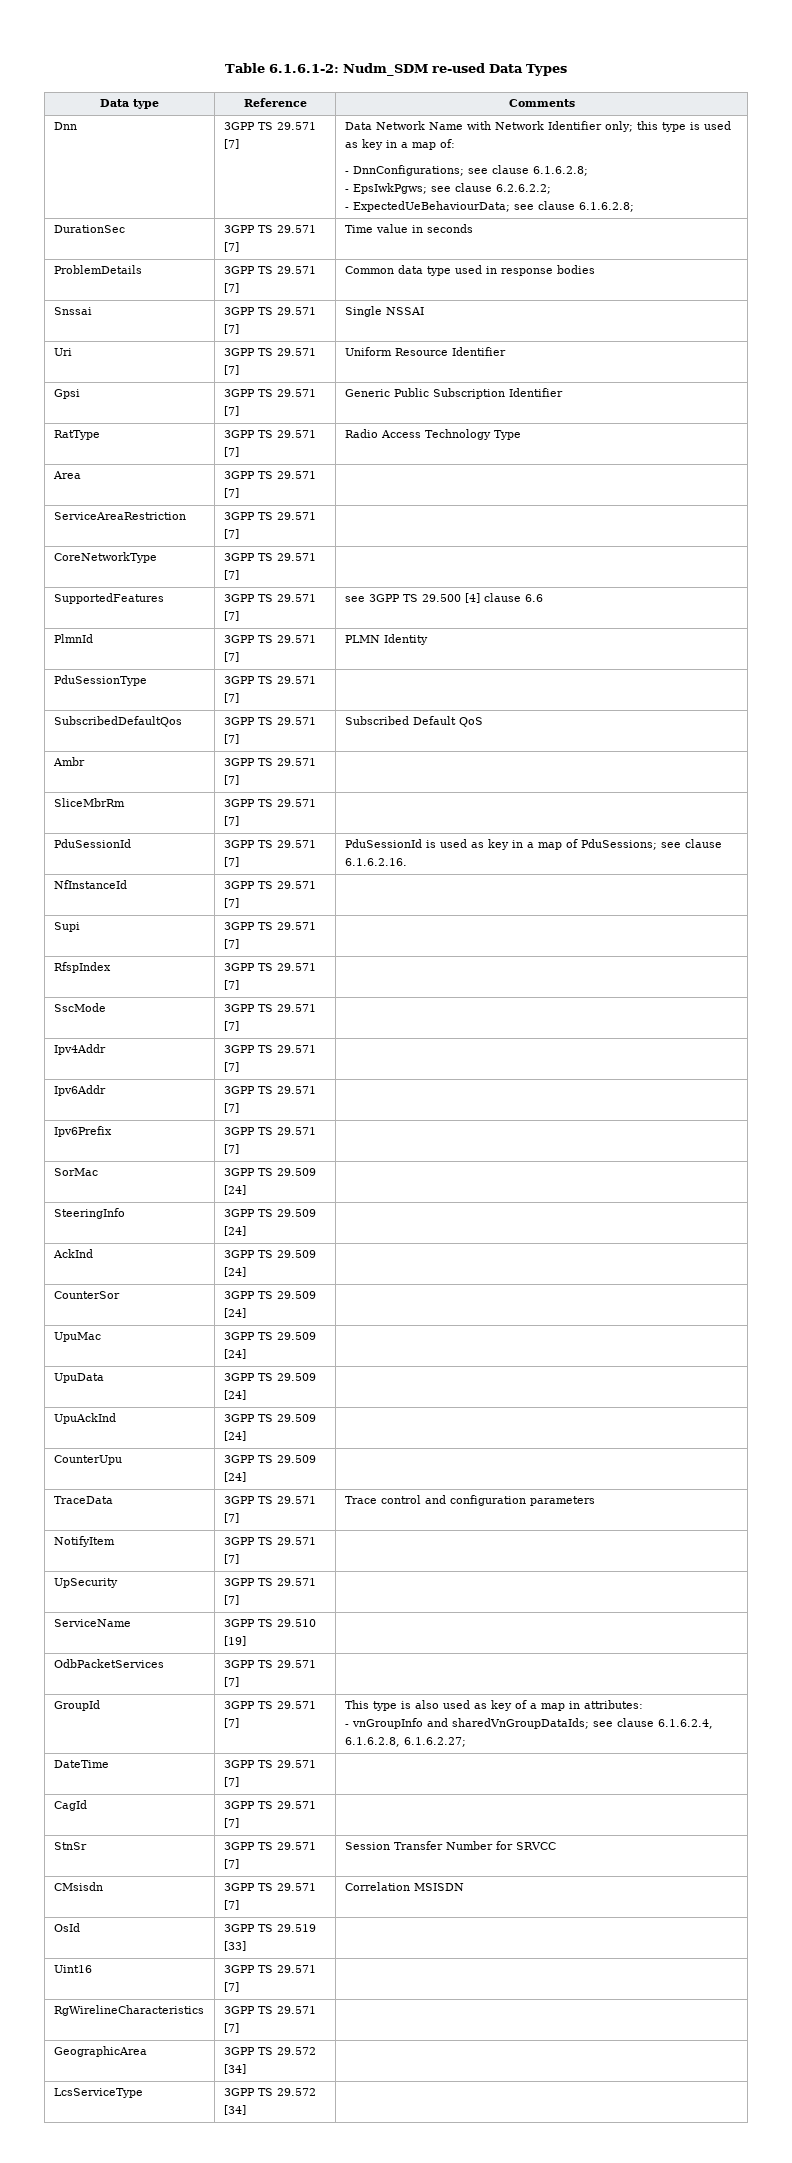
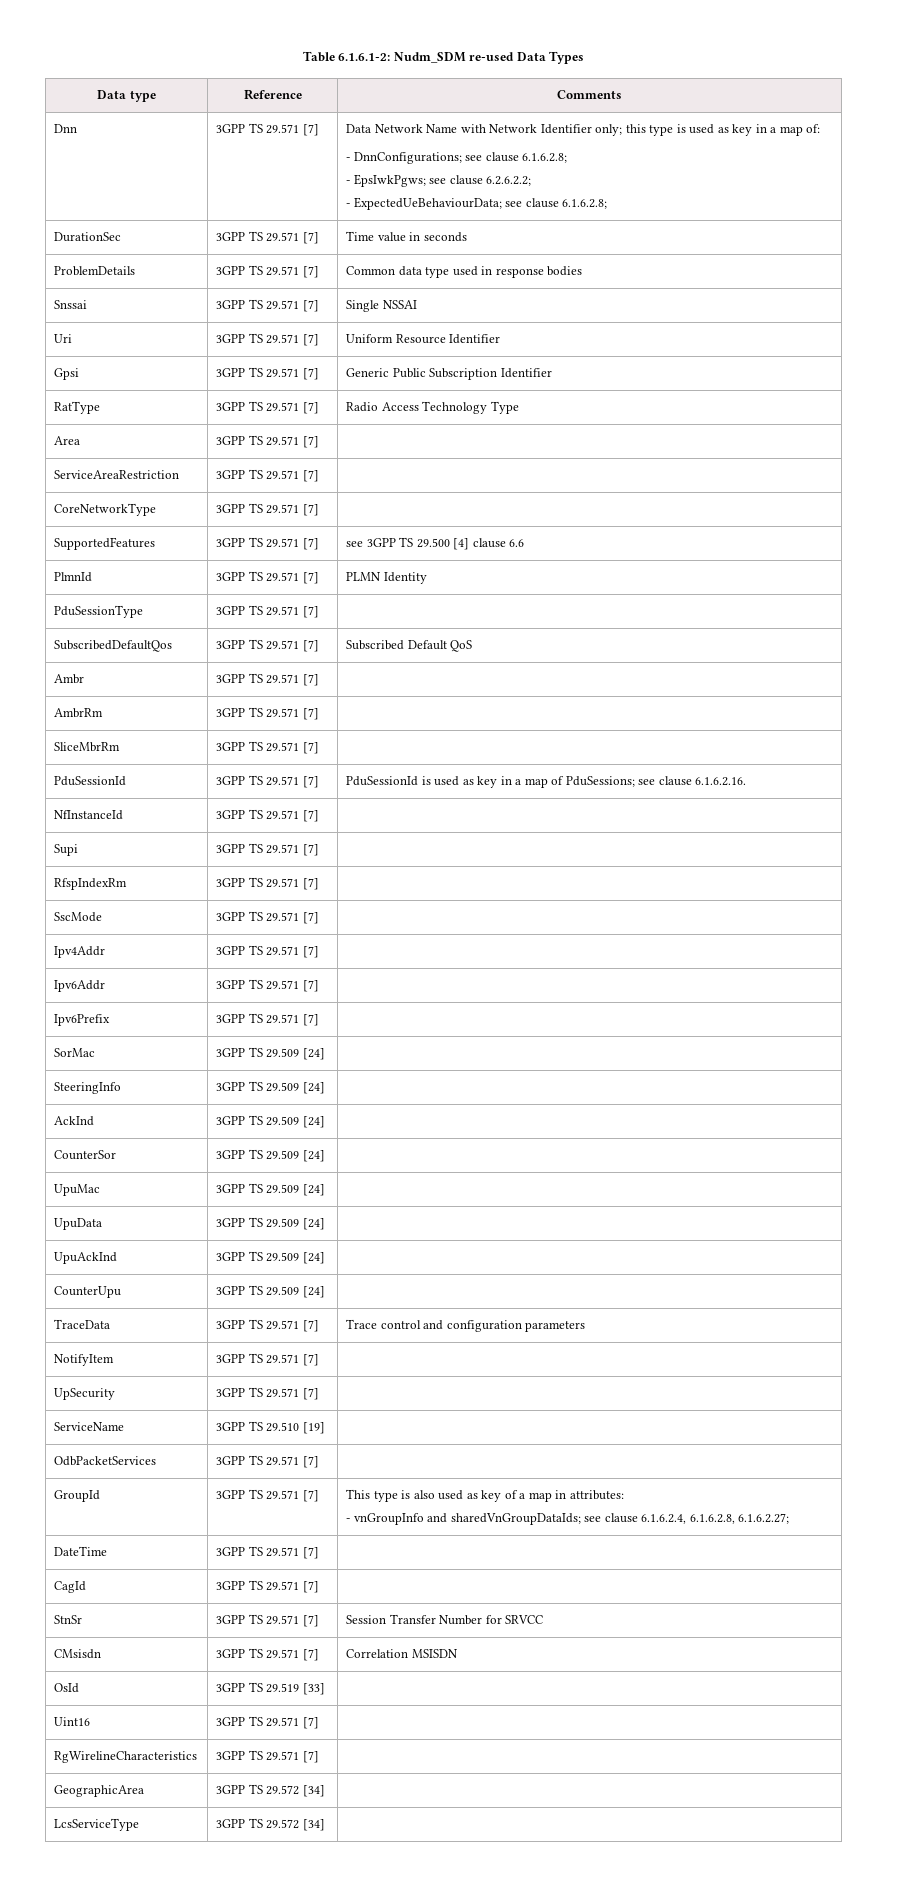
+ AmbrRm | 3GPP TS 29.571 [7] |
- RfspIndex | 3GPP TS 29.571 [7] |
+ RfspIndexRm | 3GPP TS 29.571 [7] |

